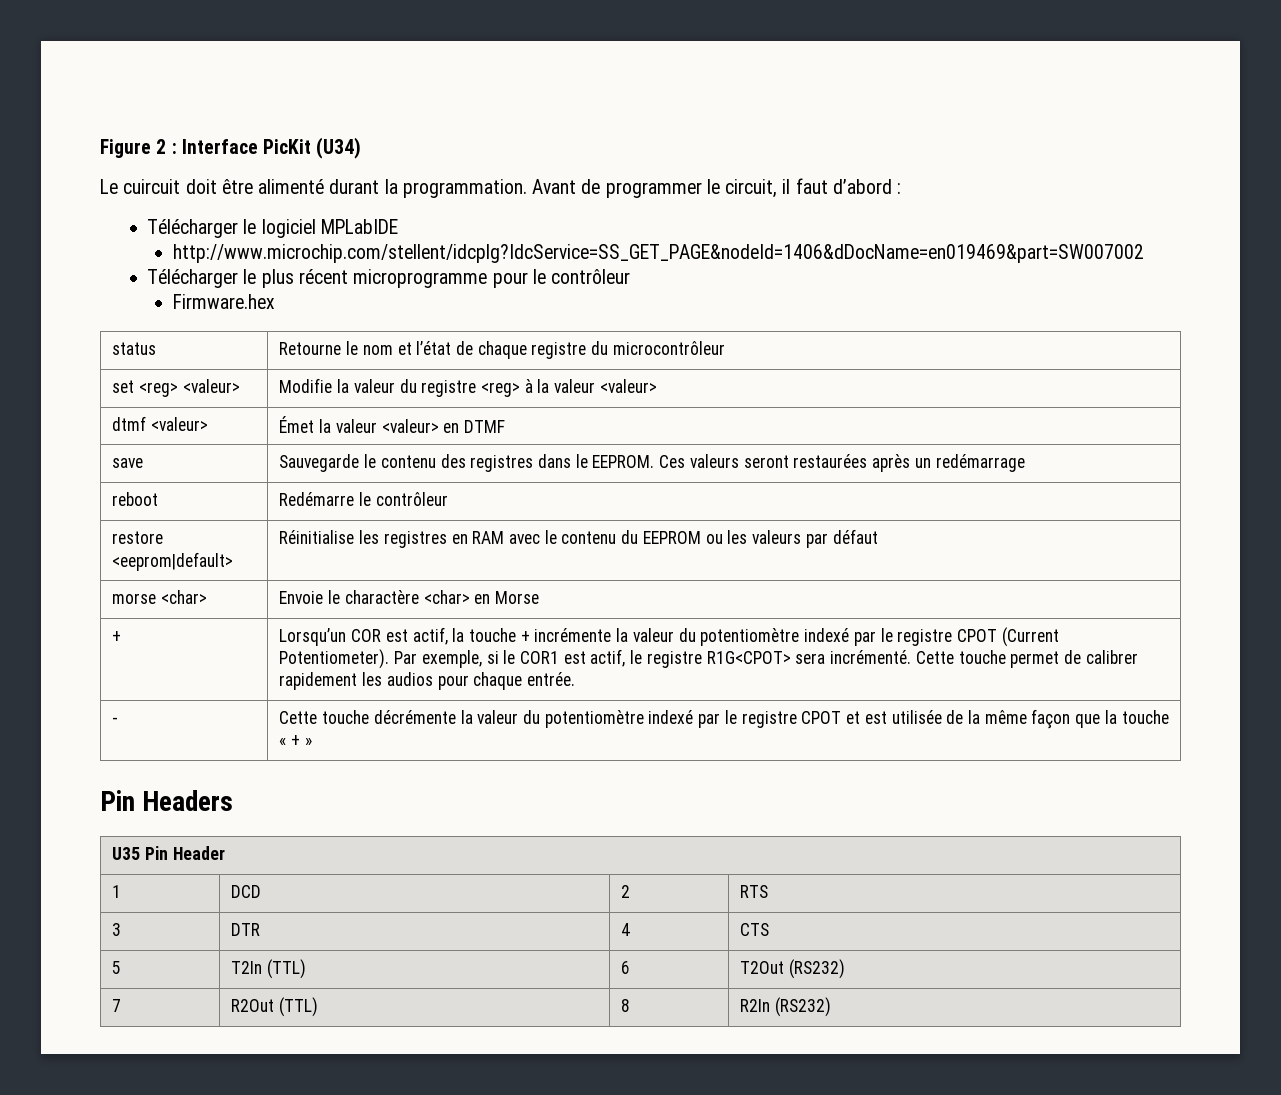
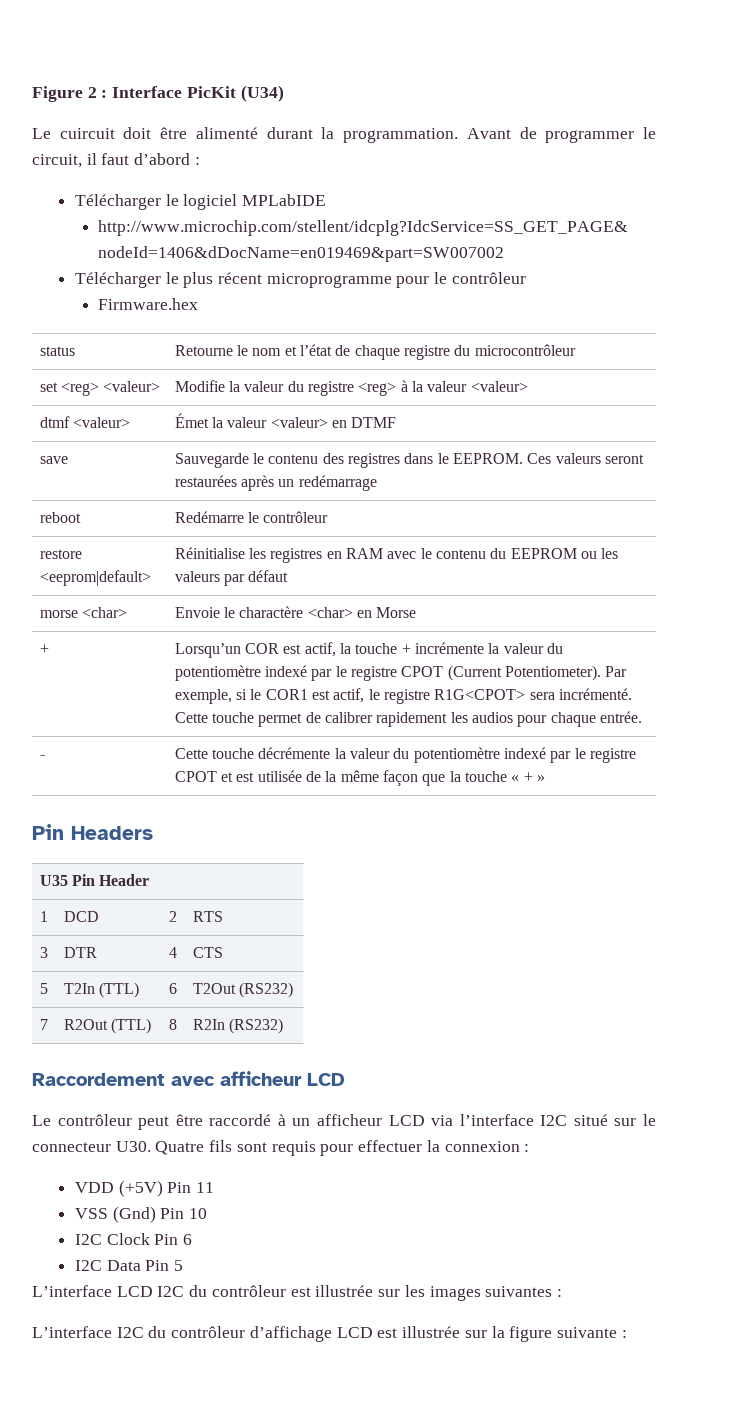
+ Raccordement avec afficheur LCD
+ Le contrôleur peut être raccordé à un afficheur LCD via l’interface I2C situé sur le connecteur U30. Quatre fils sont requis pour effectuer la connexion :
+ VDD (+5V) Pin 11
+ VSS (Gnd) Pin 10
+ I2C Clock Pin 6
+ I2C Data Pin 5
+ L’interface LCD I2C du contrôleur est illustrée sur les images suivantes :
+ L’interface I2C du contrôleur d’affichage LCD est illustrée sur la figure suivante :

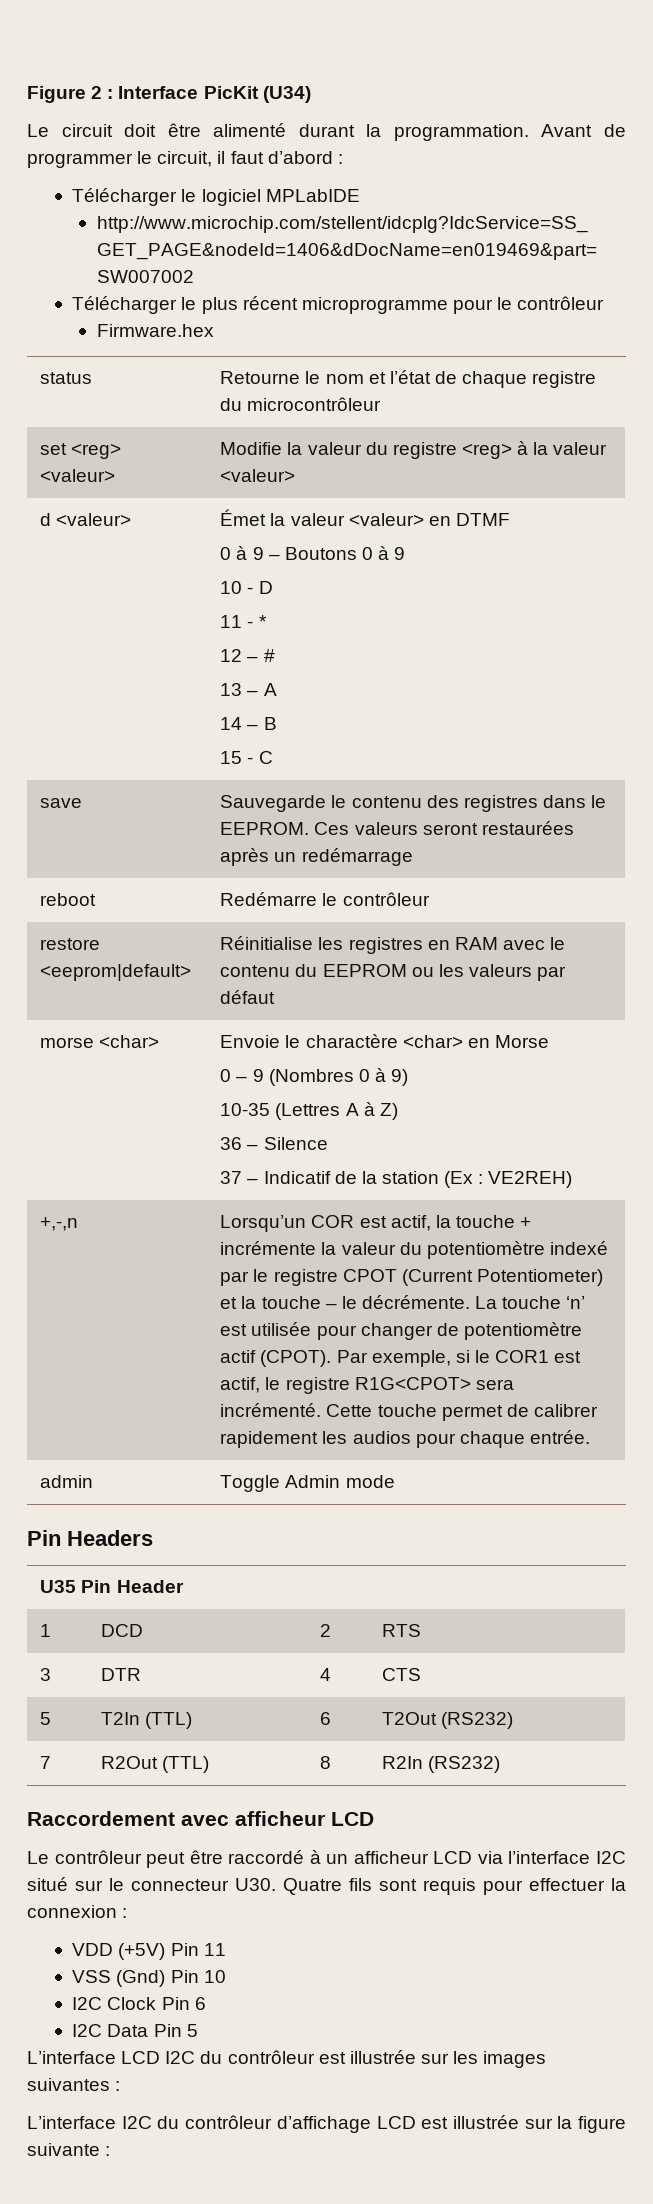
- Le cuircuit doit être alimenté durant la programmation.
+ Le circuit doit être alimenté durant la programmation.
- dtmf <valeur> | Émet la valeur <valeur> en DTMF
+ d <valeur> | Émet la valeur <valeur> en DTMF
+ 0 à 9 – Boutons 0 à 9
+ 10 - D
+ 11 - *
+ 12 – #
+ 13 – A
+ 14 – B
+ 15 - C
  morse <char> | Envoie le charactère <char> en Morse
- +
+ 0 – 9 (Nombres 0 à 9)
+ 10-35 (Lettres A à Z)
+ 36 – Silence
+ 37 – Indicatif de la station (Ex : VE2REH)
+ +,-,n
- Lorsqu’un COR est actif, la touche + incrémente la valeur du potentiomètre indexé par le registre CPOT (Current Potentiometer).
+ Lorsqu’un COR est actif, la touche + incrémente la valeur du potentiomètre indexé par le registre CPOT (Current Potentiometer) et la touche – le décrémente. La touche ‘n’ est utilisée pour changer de potentiomètre actif (CPOT).
- - | Cette touche décrémente la valeur du potentiomètre indexé par le registre CPOT et est utilisée de la même façon que la touche « + »
+ admin | Toggle Admin mode

